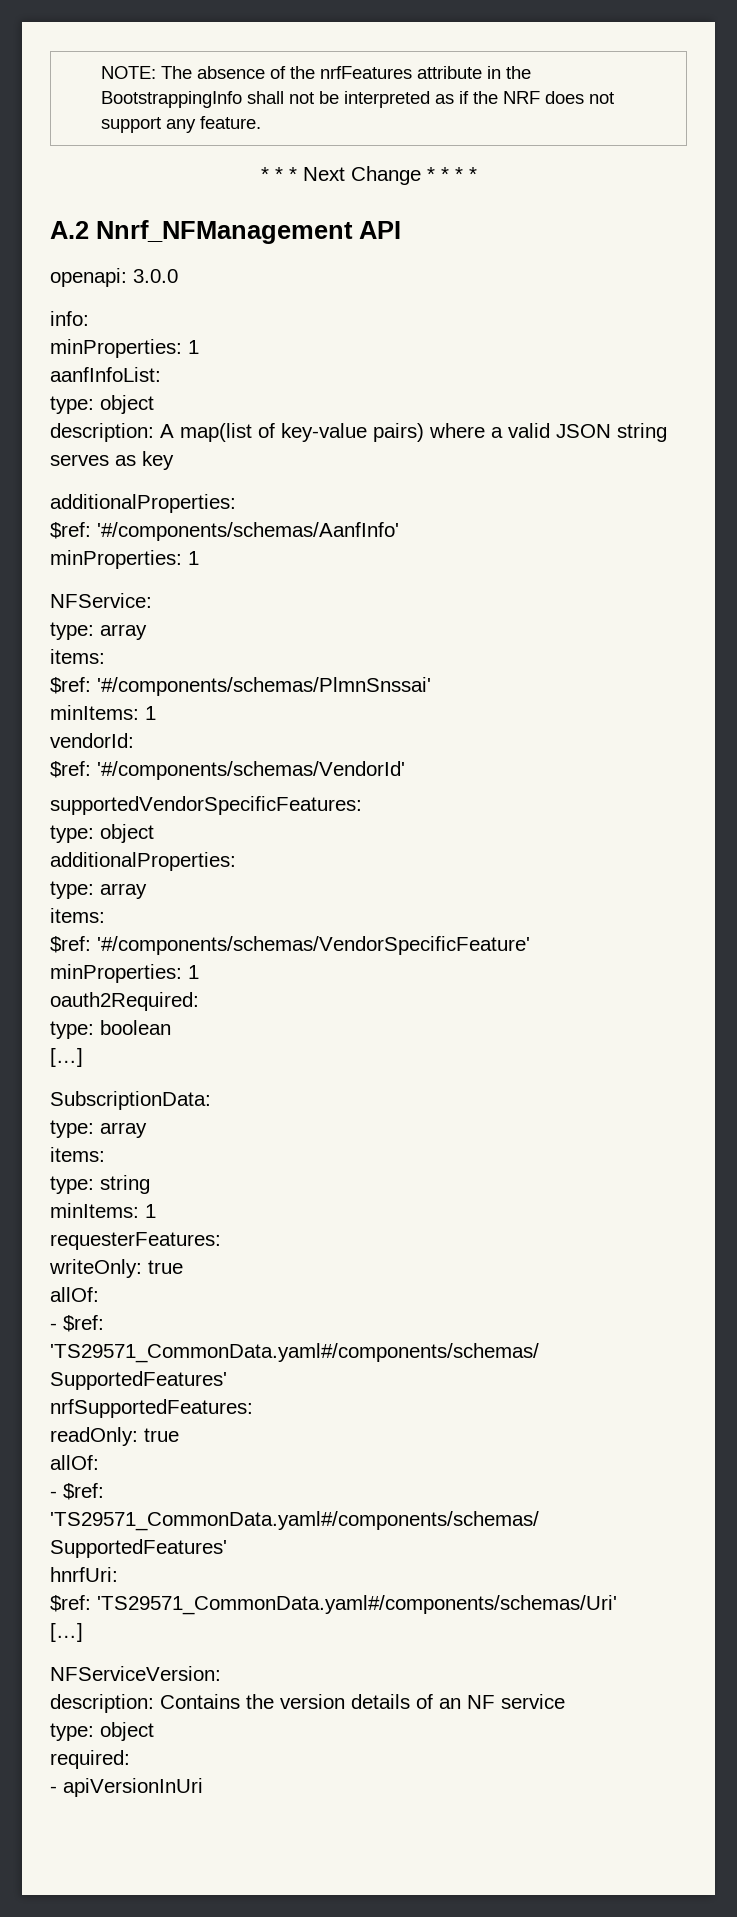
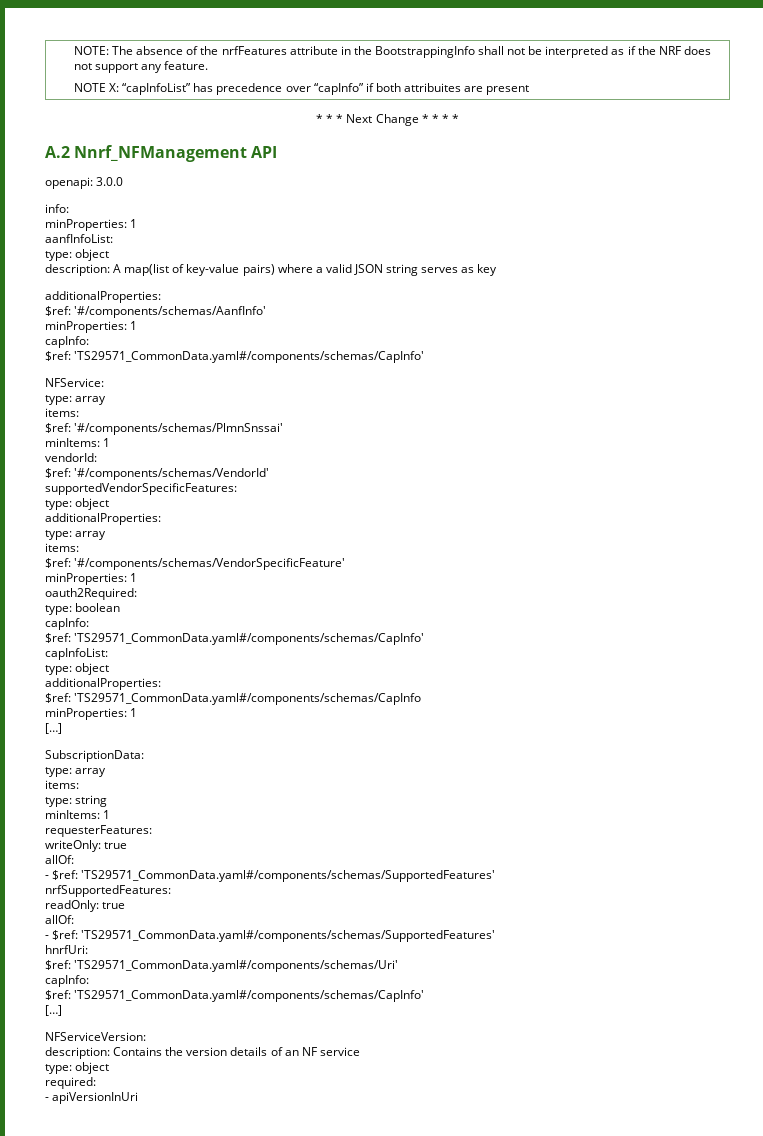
  NOTE: The absence of the nrfFeatures attribute in the BootstrappingInfo shall not be interpreted as if the NRF does not support any feature.
+ NOTE X: “capInfoList” has precedence over “capInfo” if both attribuites are present
  $ref: '#/components/schemas/AanfInfo'
  minProperties: 1
+ capInfo:
+ $ref: 'TS29571_CommonData.yaml#/components/schemas/CapInfo'
  type: boolean
+ capInfo:
+ $ref: 'TS29571_CommonData.yaml#/components/schemas/CapInfo'
+ capInfoList:
+ type: object
+ additionalProperties:
+ $ref: 'TS29571_CommonData.yaml#/components/schemas/CapInfo
+ minProperties: 1
  $ref: 'TS29571_CommonData.yaml#/components/schemas/Uri'
+ capInfo:
+ $ref: 'TS29571_CommonData.yaml#/components/schemas/CapInfo'

